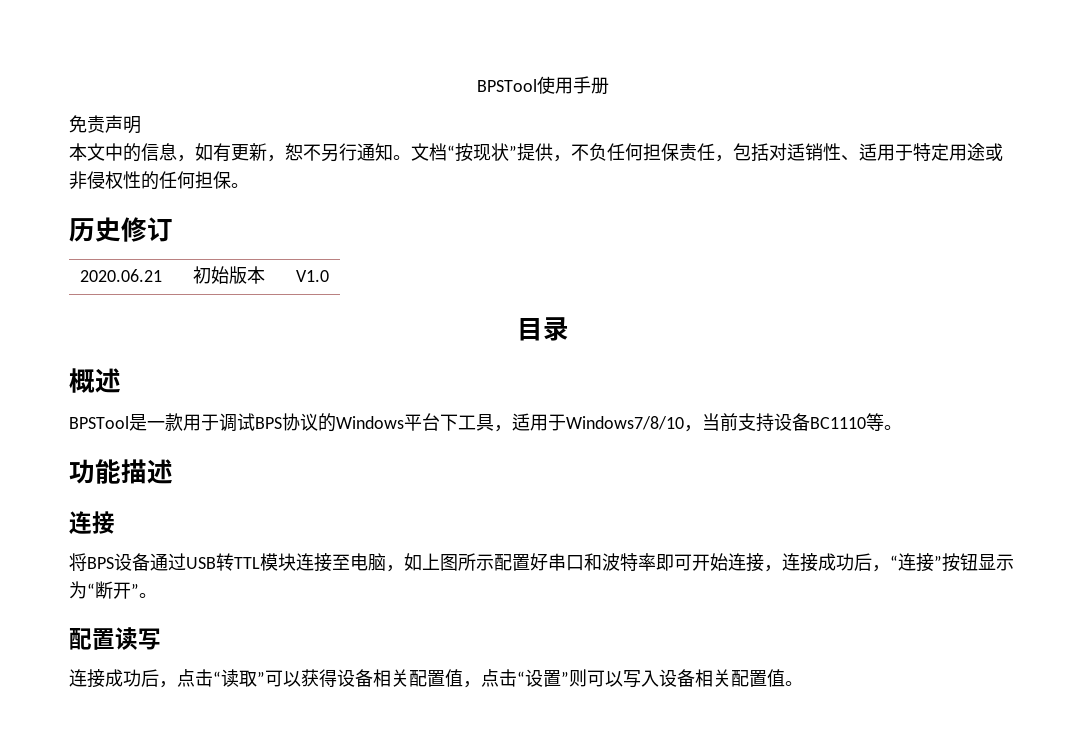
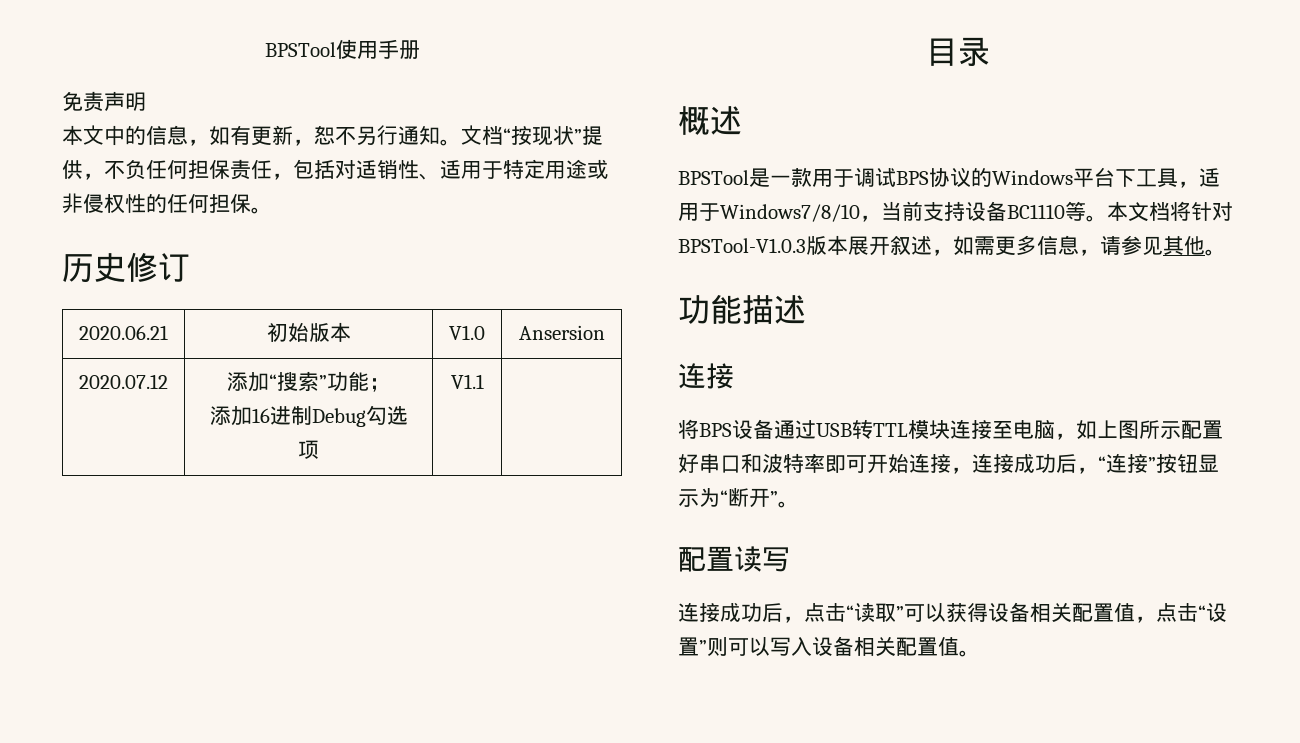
- 2020.06.21 | 初始版本 | V1.0
+ 2020.06.21 | 初始版本 | V1.0 | Ansersion
+ 2020.07.12 | 添加“搜索”功能；
+ 添加16进制Debug勾选项 | V1.1 |
+ 本文档将针对BPSTool-V1.0.3版本展开叙述，如需更多信息，请参见其他。

